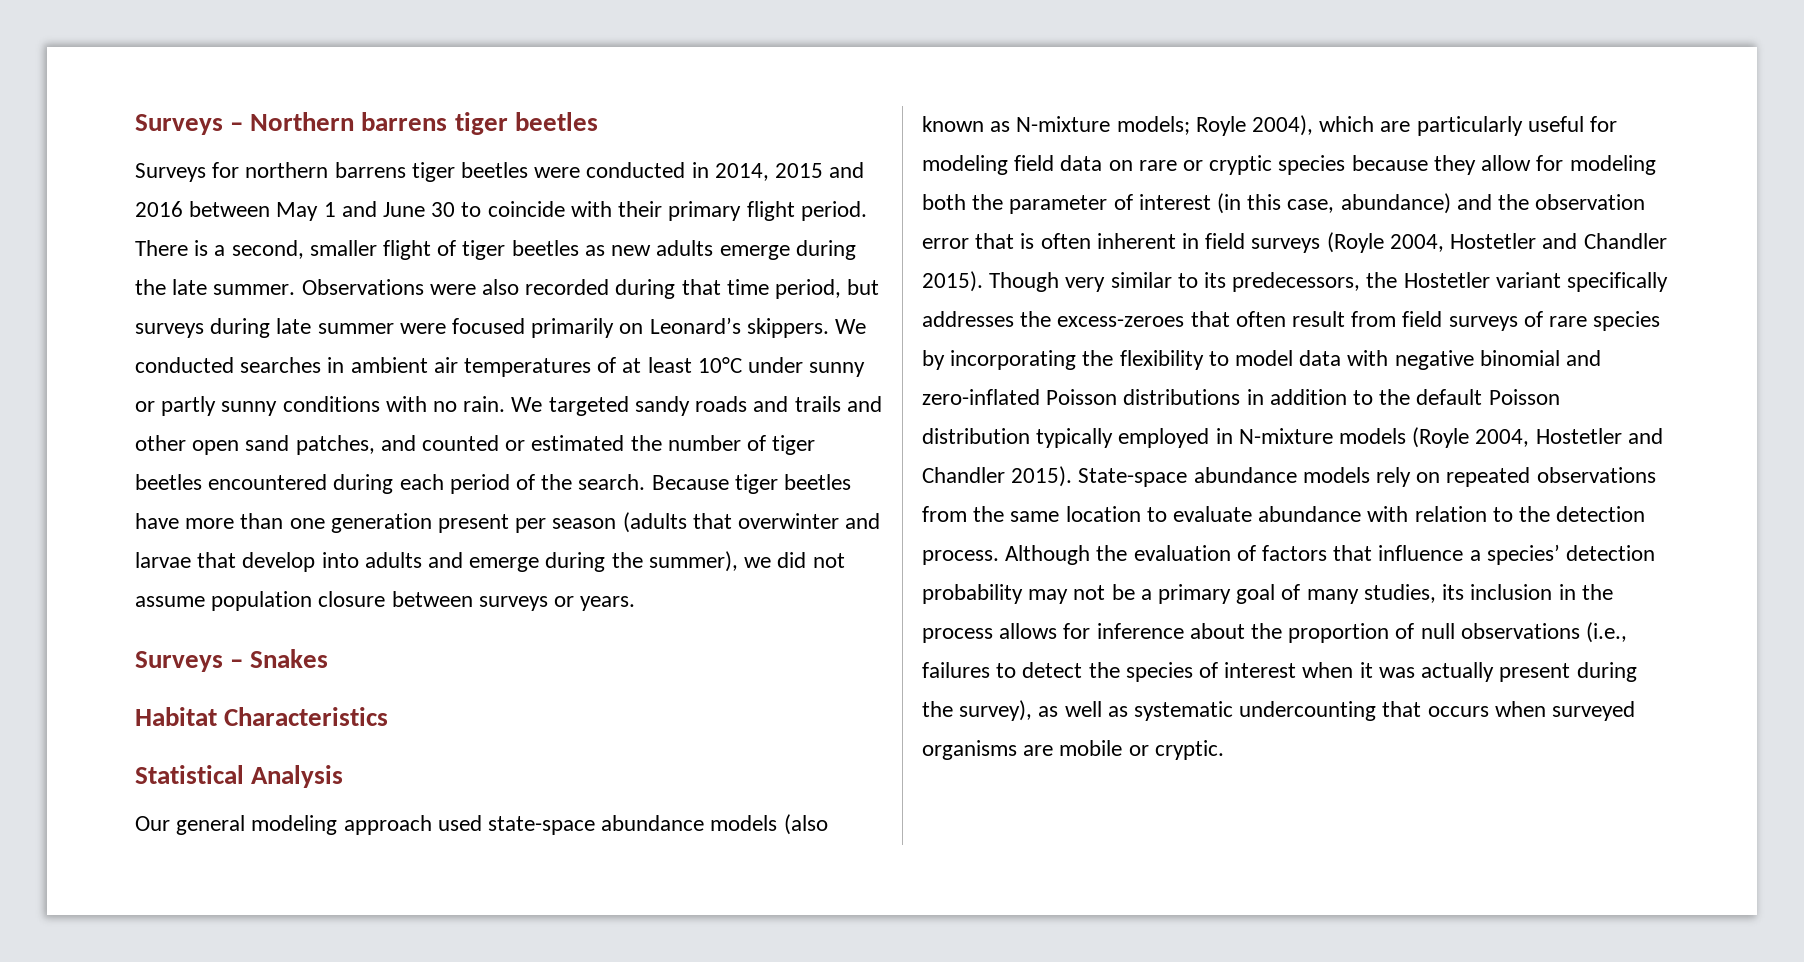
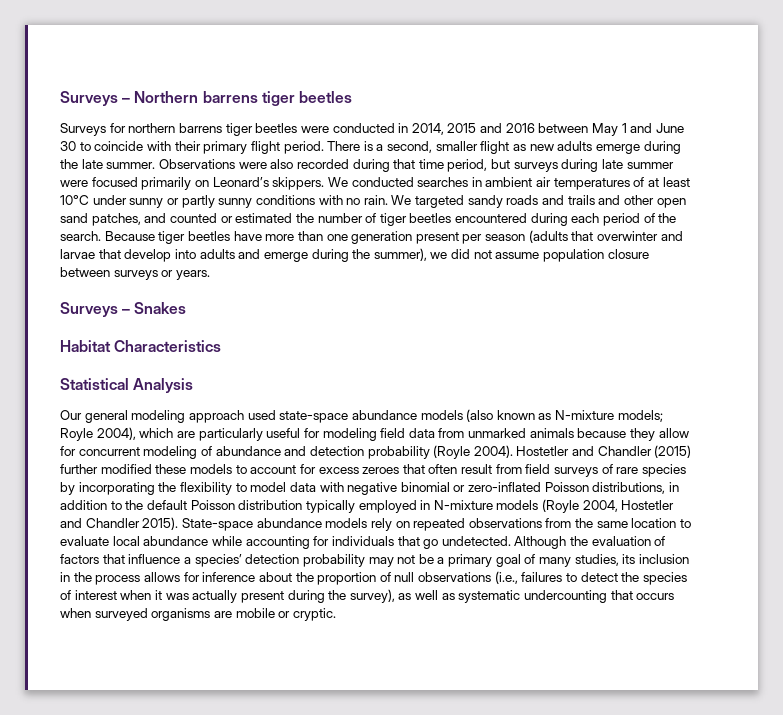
- There is a second, smaller flight of tiger beetles as new adults emerge during the late summer.
+ There is a second, smaller flight as new adults emerge during the late summer.
- Royle 2004), which are particularly useful for modeling field data on rare or cryptic species because they allow for modeling both the parameter of interest (in this case, abundance) and the observation error that is often inherent in field surveys (Royle 2004, Hostetler and Chandler 2015). Though very similar to its predecessors, the Hostetler variant specifically addresses the excess-zeroes that often result from field surveys of rare species by incorporating the flexibility to model data with negative binomial and zero-inflated Poisson distributions in addition to the default Poisson distribution typically employed in N-mixture models (Royle 2004, Hostetler and Chandler 2015).
+ Royle 2004), which are particularly useful for modeling field data from unmarked animals because they allow for concurrent modeling of abundance and detection probability (Royle 2004). Hostetler and Chandler (2015) further modified these models to account for excess zeroes that often result from field surveys of rare species by incorporating the flexibility to model data with negative binomial or zero-inflated Poisson distributions, in addition to the default Poisson distribution typically employed in N-mixture models (Royle 2004, Hostetler and Chandler 2015).
- State-space abundance models rely on repeated observations from the same location to evaluate abundance with relation to the detection process.
+ State-space abundance models rely on repeated observations from the same location to evaluate local abundance while accounting for individuals that go undetected.

